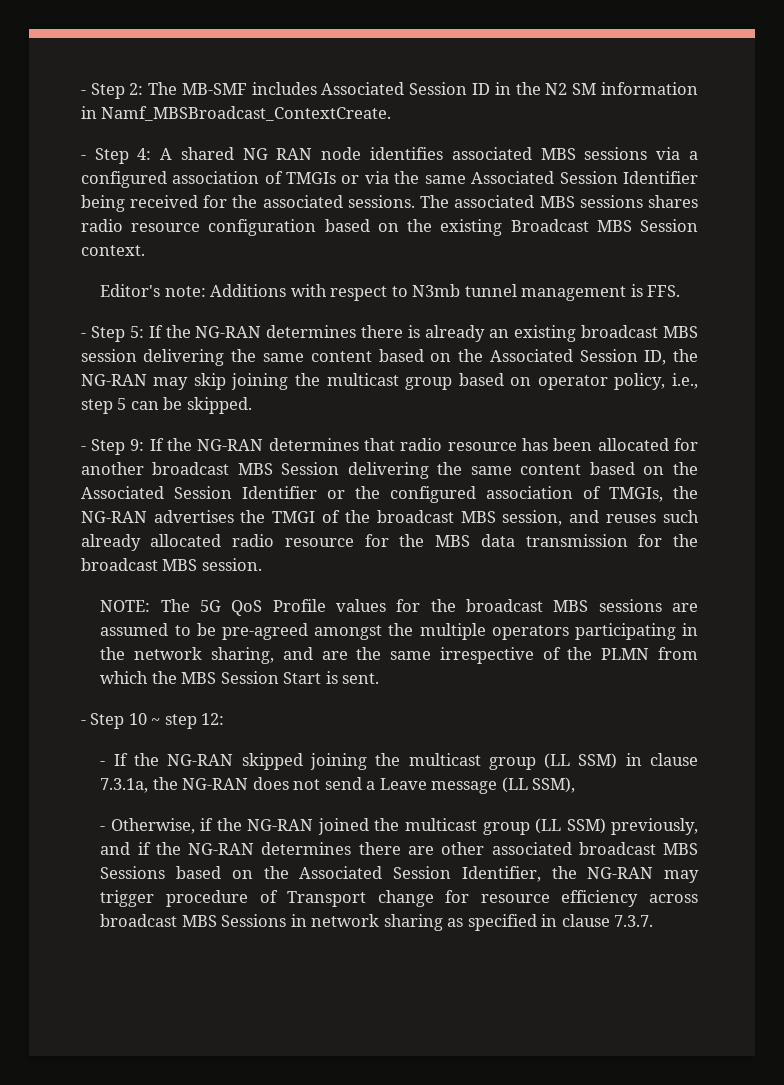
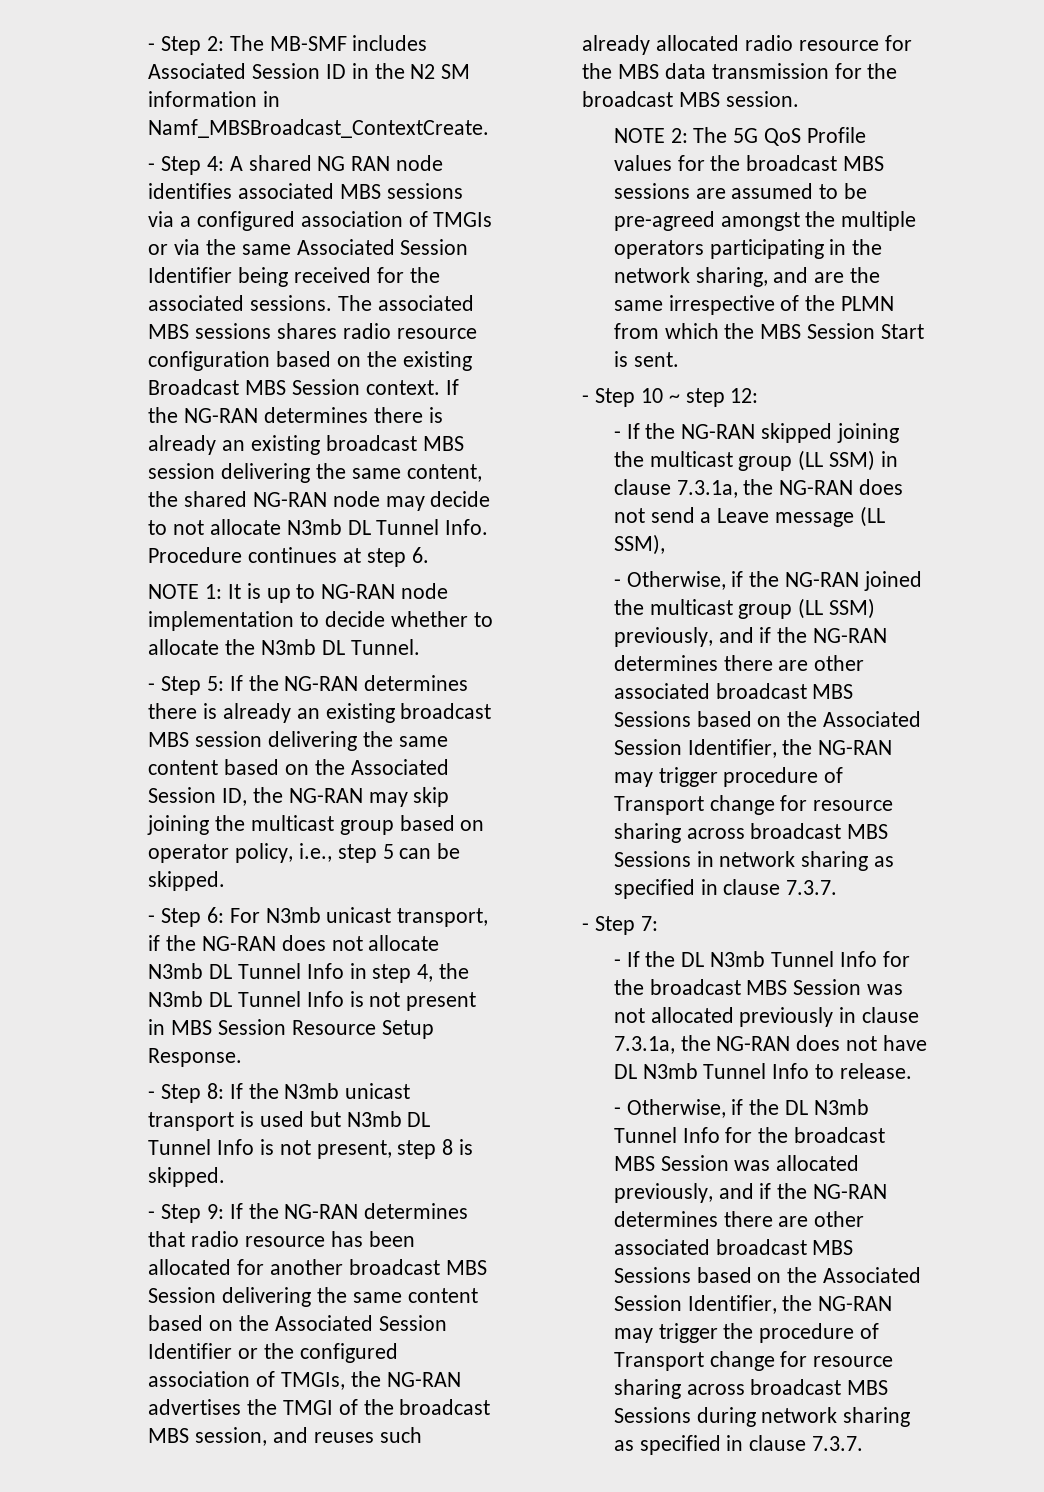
- The associated MBS sessions shares radio resource configuration based on the existing Broadcast MBS Session context.
- Editor's note: Additions with respect to N3mb tunnel management is FFS.
+ The associated MBS sessions shares radio resource configuration based on the existing Broadcast MBS Session context. If the NG-RAN determines there is already an existing broadcast MBS session delivering the same content, the shared NG-RAN node may decide to not allocate N3mb DL Tunnel Info. Procedure continues at step 6.
+ NOTE 1: It is up to NG-RAN node implementation to decide whether to allocate the N3mb DL Tunnel.
+ - Step 6: For N3mb unicast transport, if the NG-RAN does not allocate N3mb DL Tunnel Info in step 4, the N3mb DL Tunnel Info is not present in MBS Session Resource Setup Response.
+ - Step 8: If the N3mb unicast transport is used but N3mb DL Tunnel Info is not present, step 8 is skipped.
- NOTE: The 5G QoS Profile values for the broadcast MBS sessions are assumed to be pre-agreed amongst the multiple operators participating in the network sharing, and are the same irrespective of the PLMN from which the MBS Session Start is sent.
+ NOTE 2: The 5G QoS Profile values for the broadcast MBS sessions are assumed to be pre-agreed amongst the multiple operators participating in the network sharing, and are the same irrespective of the PLMN from which the MBS Session Start is sent.
- - Otherwise, if the NG-RAN joined the multicast group (LL SSM) previously, and if the NG-RAN determines there are other associated broadcast MBS Sessions based on the Associated Session Identifier, the NG-RAN may trigger procedure of Transport change for resource efficiency across broadcast MBS Sessions in network sharing as specified in clause 7.3.7.
+ - Otherwise, if the NG-RAN joined the multicast group (LL SSM) previously, and if the NG-RAN determines there are other associated broadcast MBS Sessions based on the Associated Session Identifier, the NG-RAN may trigger procedure of Transport change for resource sharing across broadcast MBS Sessions in network sharing as specified in clause 7.3.7.
+ - Step 7:
+ - If the DL N3mb Tunnel Info for the broadcast MBS Session was not allocated previously in clause 7.3.1a, the NG-RAN does not have DL N3mb Tunnel Info to release.
+ - Otherwise, if the DL N3mb Tunnel Info for the broadcast MBS Session was allocated previously, and if the NG-RAN determines there are other associated broadcast MBS Sessions based on the Associated Session Identifier, the NG-RAN may trigger the procedure of Transport change for resource sharing across broadcast MBS Sessions during network sharing as specified in clause 7.3.7.

